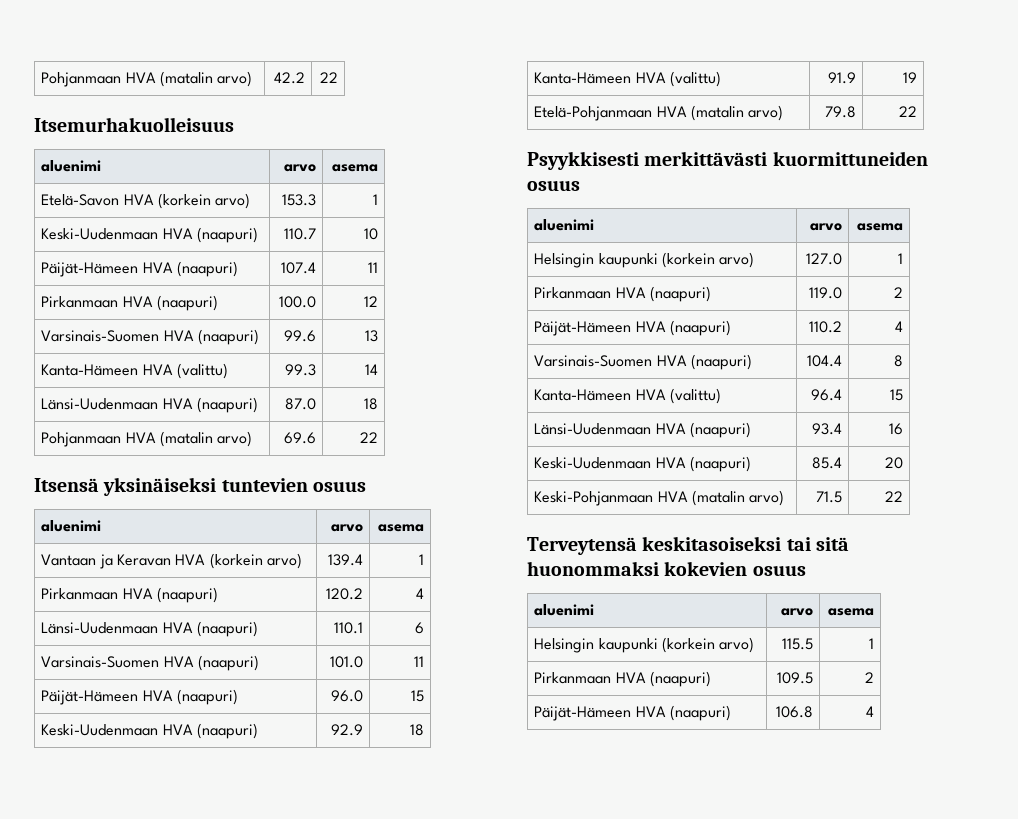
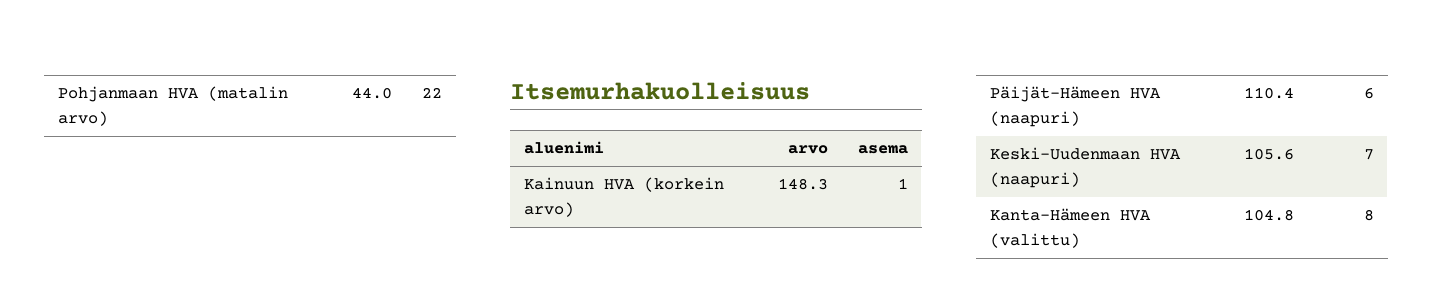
- Pohjanmaan HVA (matalin arvo) | 42.2 | 22
+ Pohjanmaan HVA (matalin arvo) | 44.0 | 22
- Etelä-Savon HVA (korkein arvo) | 153.3 | 1
- Keski-Uudenmaan HVA (naapuri) | 110.7 | 10
- Päijät-Hämeen HVA (naapuri) | 107.4 | 11
- Pirkanmaan HVA (naapuri) | 100.0 | 12
- Varsinais-Suomen HVA (naapuri) | 99.6 | 13
- Kanta-Hämeen HVA (valittu) | 99.3 | 14
- Länsi-Uudenmaan HVA (naapuri) | 87.0 | 18
- Pohjanmaan HVA (matalin arvo) | 69.6 | 22
- Itsensä yksinäiseksi tuntevien osuus
- aluenimi | arvo | asema
- Vantaan ja Keravan HVA (korkein arvo) | 139.4 | 1
- Pirkanmaan HVA (naapuri) | 120.2 | 4
- Länsi-Uudenmaan HVA (naapuri) | 110.1 | 6
- Varsinais-Suomen HVA (naapuri) | 101.0 | 11
- Päijät-Hämeen HVA (naapuri) | 96.0 | 15
- Keski-Uudenmaan HVA (naapuri) | 92.9 | 18
- Kanta-Hämeen HVA (valittu) | 91.9 | 19
- Etelä-Pohjanmaan HVA (matalin arvo) | 79.8 | 22
- Psyykkisesti merkittävästi kuormittuneiden osuus
- aluenimi | arvo | asema
- Helsingin kaupunki (korkein arvo) | 127.0 | 1
- Pirkanmaan HVA (naapuri) | 119.0 | 2
- Päijät-Hämeen HVA (naapuri) | 110.2 | 4
- Varsinais-Suomen HVA (naapuri) | 104.4 | 8
- Kanta-Hämeen HVA (valittu) | 96.4 | 15
- Länsi-Uudenmaan HVA (naapuri) | 93.4 | 16
- Keski-Uudenmaan HVA (naapuri) | 85.4 | 20
- Keski-Pohjanmaan HVA (matalin arvo) | 71.5 | 22
- Terveytensä keskitasoiseksi tai sitä huonommaksi kokevien osuus
- aluenimi | arvo | asema
- Helsingin kaupunki (korkein arvo) | 115.5 | 1
- Pirkanmaan HVA (naapuri) | 109.5 | 2
- Päijät-Hämeen HVA (naapuri) | 106.8 | 4
+ Kainuun HVA (korkein arvo) | 148.3 | 1
+ Päijät-Hämeen HVA (naapuri) | 110.4 | 6
+ Keski-Uudenmaan HVA (naapuri) | 105.6 | 7
+ Kanta-Hämeen HVA (valittu) | 104.8 | 8

